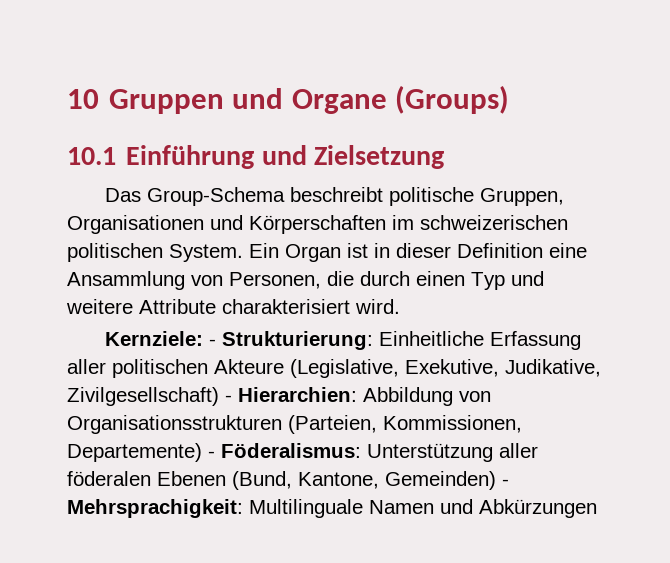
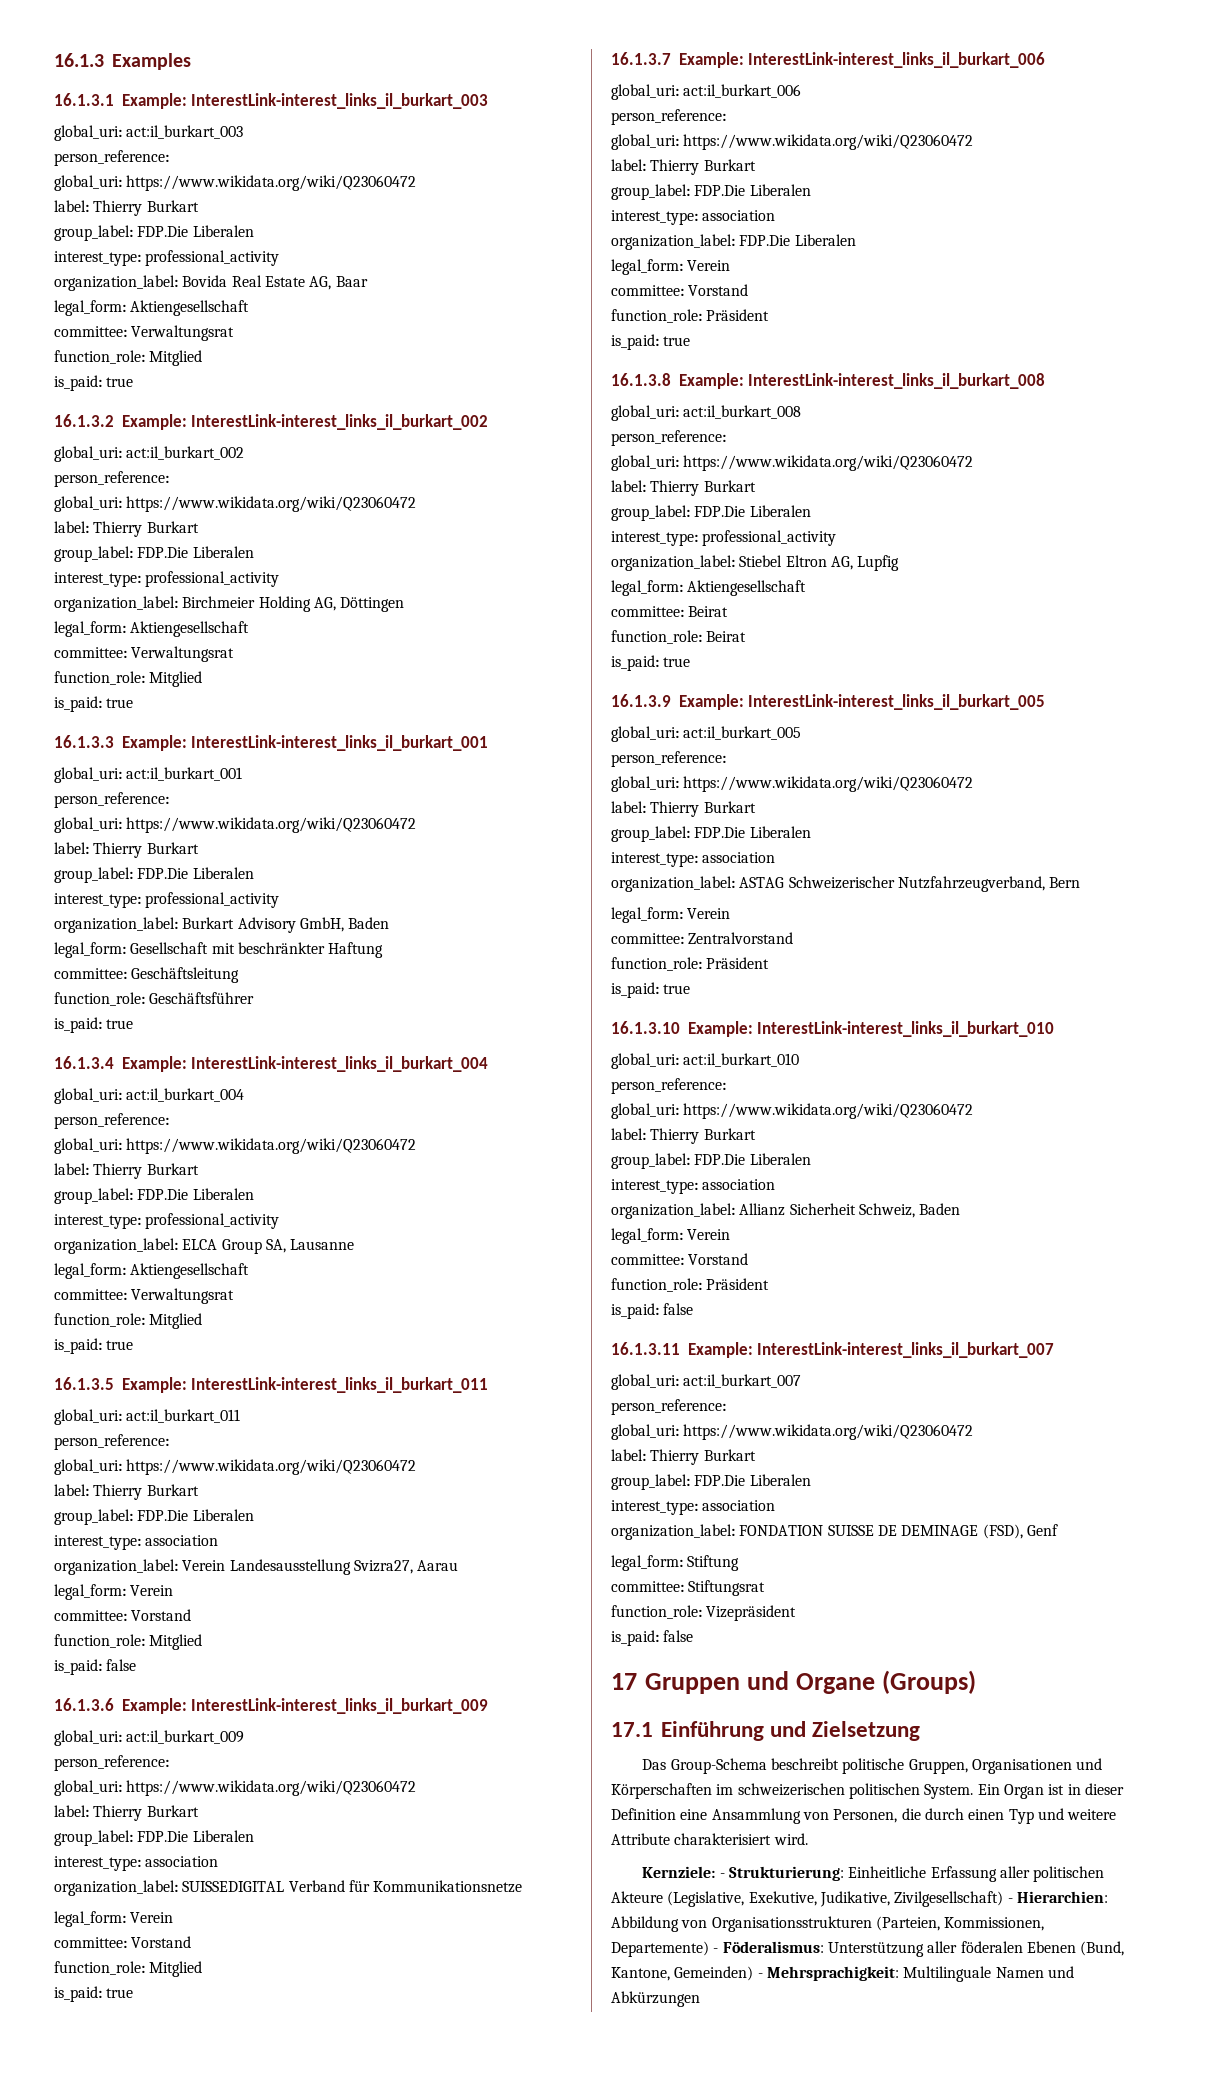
- 10 Gruppen und Organe (Groups)
+ 16.1.3 Examples
+ 16.1.3.1 Example: InterestLink-interest_links_il_burkart_003
+ global_uri: act:il_burkart_003
+ person_reference:
+ global_uri: https://www.wikidata.org/wiki/Q23060472
+ label: Thierry Burkart
+ group_label: FDP.Die Liberalen
+ interest_type: professional_activity
+ organization_label: Bovida Real Estate AG, Baar
+ legal_form: Aktiengesellschaft
+ committee: Verwaltungsrat
+ function_role: Mitglied
+ is_paid: true
+ 16.1.3.2 Example: InterestLink-interest_links_il_burkart_002
+ global_uri: act:il_burkart_002
+ person_reference:
+ global_uri: https://www.wikidata.org/wiki/Q23060472
+ label: Thierry Burkart
+ group_label: FDP.Die Liberalen
+ interest_type: professional_activity
+ organization_label: Birchmeier Holding AG, Döttingen
+ legal_form: Aktiengesellschaft
+ committee: Verwaltungsrat
+ function_role: Mitglied
+ is_paid: true
+ 16.1.3.3 Example: InterestLink-interest_links_il_burkart_001
+ global_uri: act:il_burkart_001
+ person_reference:
+ global_uri: https://www.wikidata.org/wiki/Q23060472
+ label: Thierry Burkart
+ group_label: FDP.Die Liberalen
+ interest_type: professional_activity
+ organization_label: Burkart Advisory GmbH, Baden
+ legal_form: Gesellschaft mit beschränkter Haftung
+ committee: Geschäftsleitung
+ function_role: Geschäftsführer
+ is_paid: true
+ 16.1.3.4 Example: InterestLink-interest_links_il_burkart_004
+ global_uri: act:il_burkart_004
+ person_reference:
+ global_uri: https://www.wikidata.org/wiki/Q23060472
+ label: Thierry Burkart
+ group_label: FDP.Die Liberalen
+ interest_type: professional_activity
+ organization_label: ELCA Group SA, Lausanne
+ legal_form: Aktiengesellschaft
+ committee: Verwaltungsrat
+ function_role: Mitglied
+ is_paid: true
+ 16.1.3.5 Example: InterestLink-interest_links_il_burkart_011
+ global_uri: act:il_burkart_011
+ person_reference:
+ global_uri: https://www.wikidata.org/wiki/Q23060472
+ label: Thierry Burkart
+ group_label: FDP.Die Liberalen
+ interest_type: association
+ organization_label: Verein Landesausstellung Svizra27, Aarau
+ legal_form: Verein
+ committee: Vorstand
+ function_role: Mitglied
+ is_paid: false
+ 16.1.3.6 Example: InterestLink-interest_links_il_burkart_009
+ global_uri: act:il_burkart_009
+ person_reference:
+ global_uri: https://www.wikidata.org/wiki/Q23060472
+ label: Thierry Burkart
+ group_label: FDP.Die Liberalen
+ interest_type: association
+ organization_label: SUISSEDIGITAL Verband für Kommunikationsnetze
+ legal_form: Verein
+ committee: Vorstand
+ function_role: Mitglied
+ is_paid: true
+ 16.1.3.7 Example: InterestLink-interest_links_il_burkart_006
+ global_uri: act:il_burkart_006
+ person_reference:
+ global_uri: https://www.wikidata.org/wiki/Q23060472
+ label: Thierry Burkart
+ group_label: FDP.Die Liberalen
+ interest_type: association
+ organization_label: FDP.Die Liberalen
+ legal_form: Verein
+ committee: Vorstand
+ function_role: Präsident
+ is_paid: true
+ 16.1.3.8 Example: InterestLink-interest_links_il_burkart_008
+ global_uri: act:il_burkart_008
+ person_reference:
+ global_uri: https://www.wikidata.org/wiki/Q23060472
+ label: Thierry Burkart
+ group_label: FDP.Die Liberalen
+ interest_type: professional_activity
+ organization_label: Stiebel Eltron AG, Lupfig
+ legal_form: Aktiengesellschaft
+ committee: Beirat
+ function_role: Beirat
+ is_paid: true
+ 16.1.3.9 Example: InterestLink-interest_links_il_burkart_005
+ global_uri: act:il_burkart_005
+ person_reference:
+ global_uri: https://www.wikidata.org/wiki/Q23060472
+ label: Thierry Burkart
+ group_label: FDP.Die Liberalen
+ interest_type: association
+ organization_label: ASTAG Schweizerischer Nutzfahrzeugverband, Bern
+ legal_form: Verein
+ committee: Zentralvorstand
+ function_role: Präsident
+ is_paid: true
+ 16.1.3.10 Example: InterestLink-interest_links_il_burkart_010
+ global_uri: act:il_burkart_010
+ person_reference:
+ global_uri: https://www.wikidata.org/wiki/Q23060472
+ label: Thierry Burkart
+ group_label: FDP.Die Liberalen
+ interest_type: association
+ organization_label: Allianz Sicherheit Schweiz, Baden
+ legal_form: Verein
+ committee: Vorstand
+ function_role: Präsident
+ is_paid: false
+ 16.1.3.11 Example: InterestLink-interest_links_il_burkart_007
+ global_uri: act:il_burkart_007
+ person_reference:
+ global_uri: https://www.wikidata.org/wiki/Q23060472
+ label: Thierry Burkart
+ group_label: FDP.Die Liberalen
+ interest_type: association
+ organization_label: FONDATION SUISSE DE DEMINAGE (FSD), Genf
+ legal_form: Stiftung
+ committee: Stiftungsrat
+ function_role: Vizepräsident
+ is_paid: false
+ 17 Gruppen und Organe (Groups)
- 10.1 Einführung und Zielsetzung
+ 17.1 Einführung und Zielsetzung

